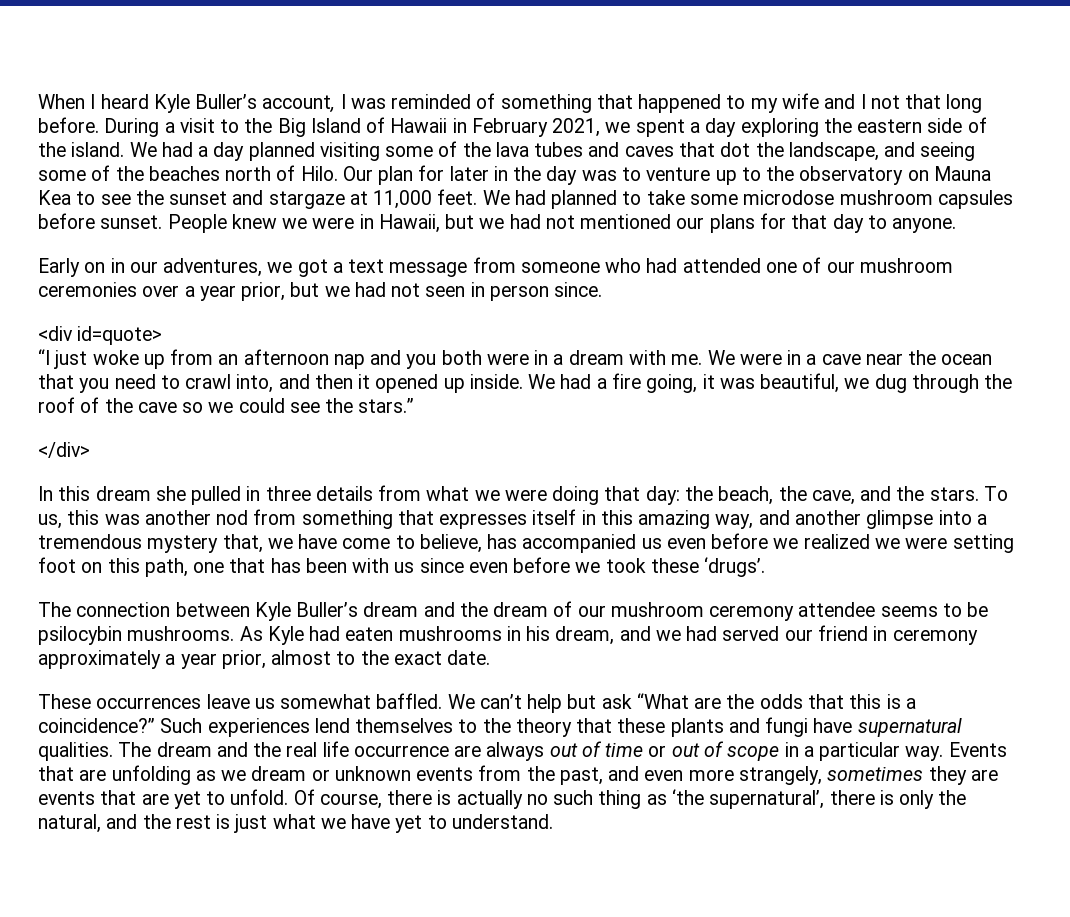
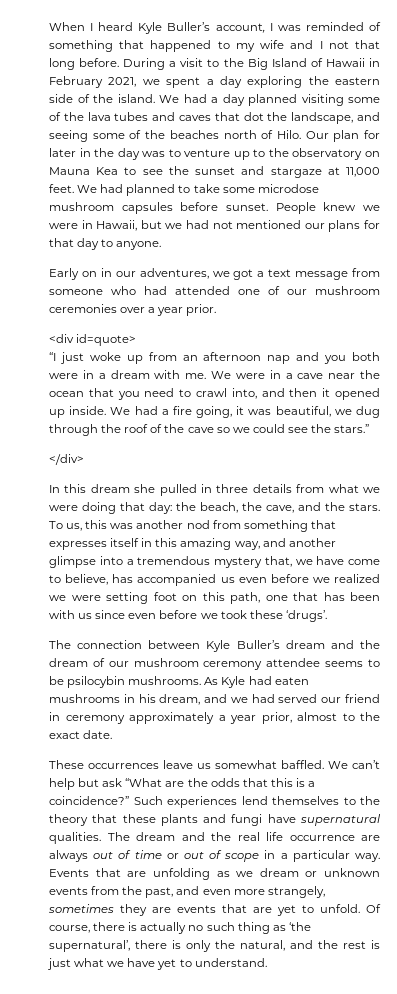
- Early on in our adventures, we got a text message from someone who had attended one of our mushroom ceremonies over a year prior, but we had not seen in person since.
+ Early on in our adventures, we got a text message from someone who had attended one of our mushroom ceremonies over a year prior.

